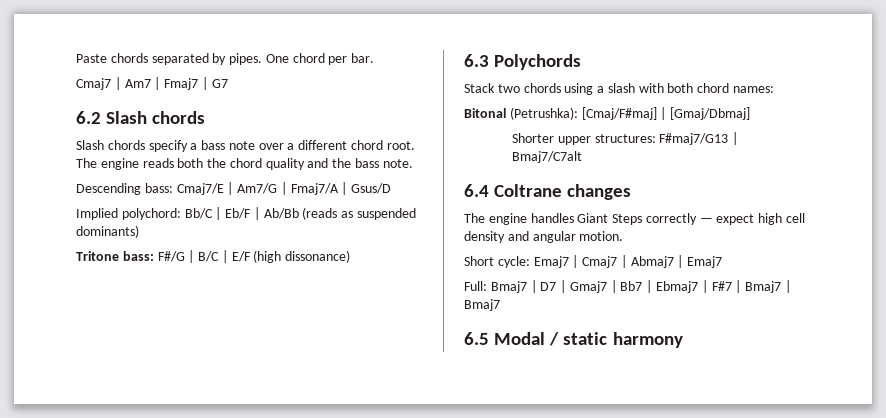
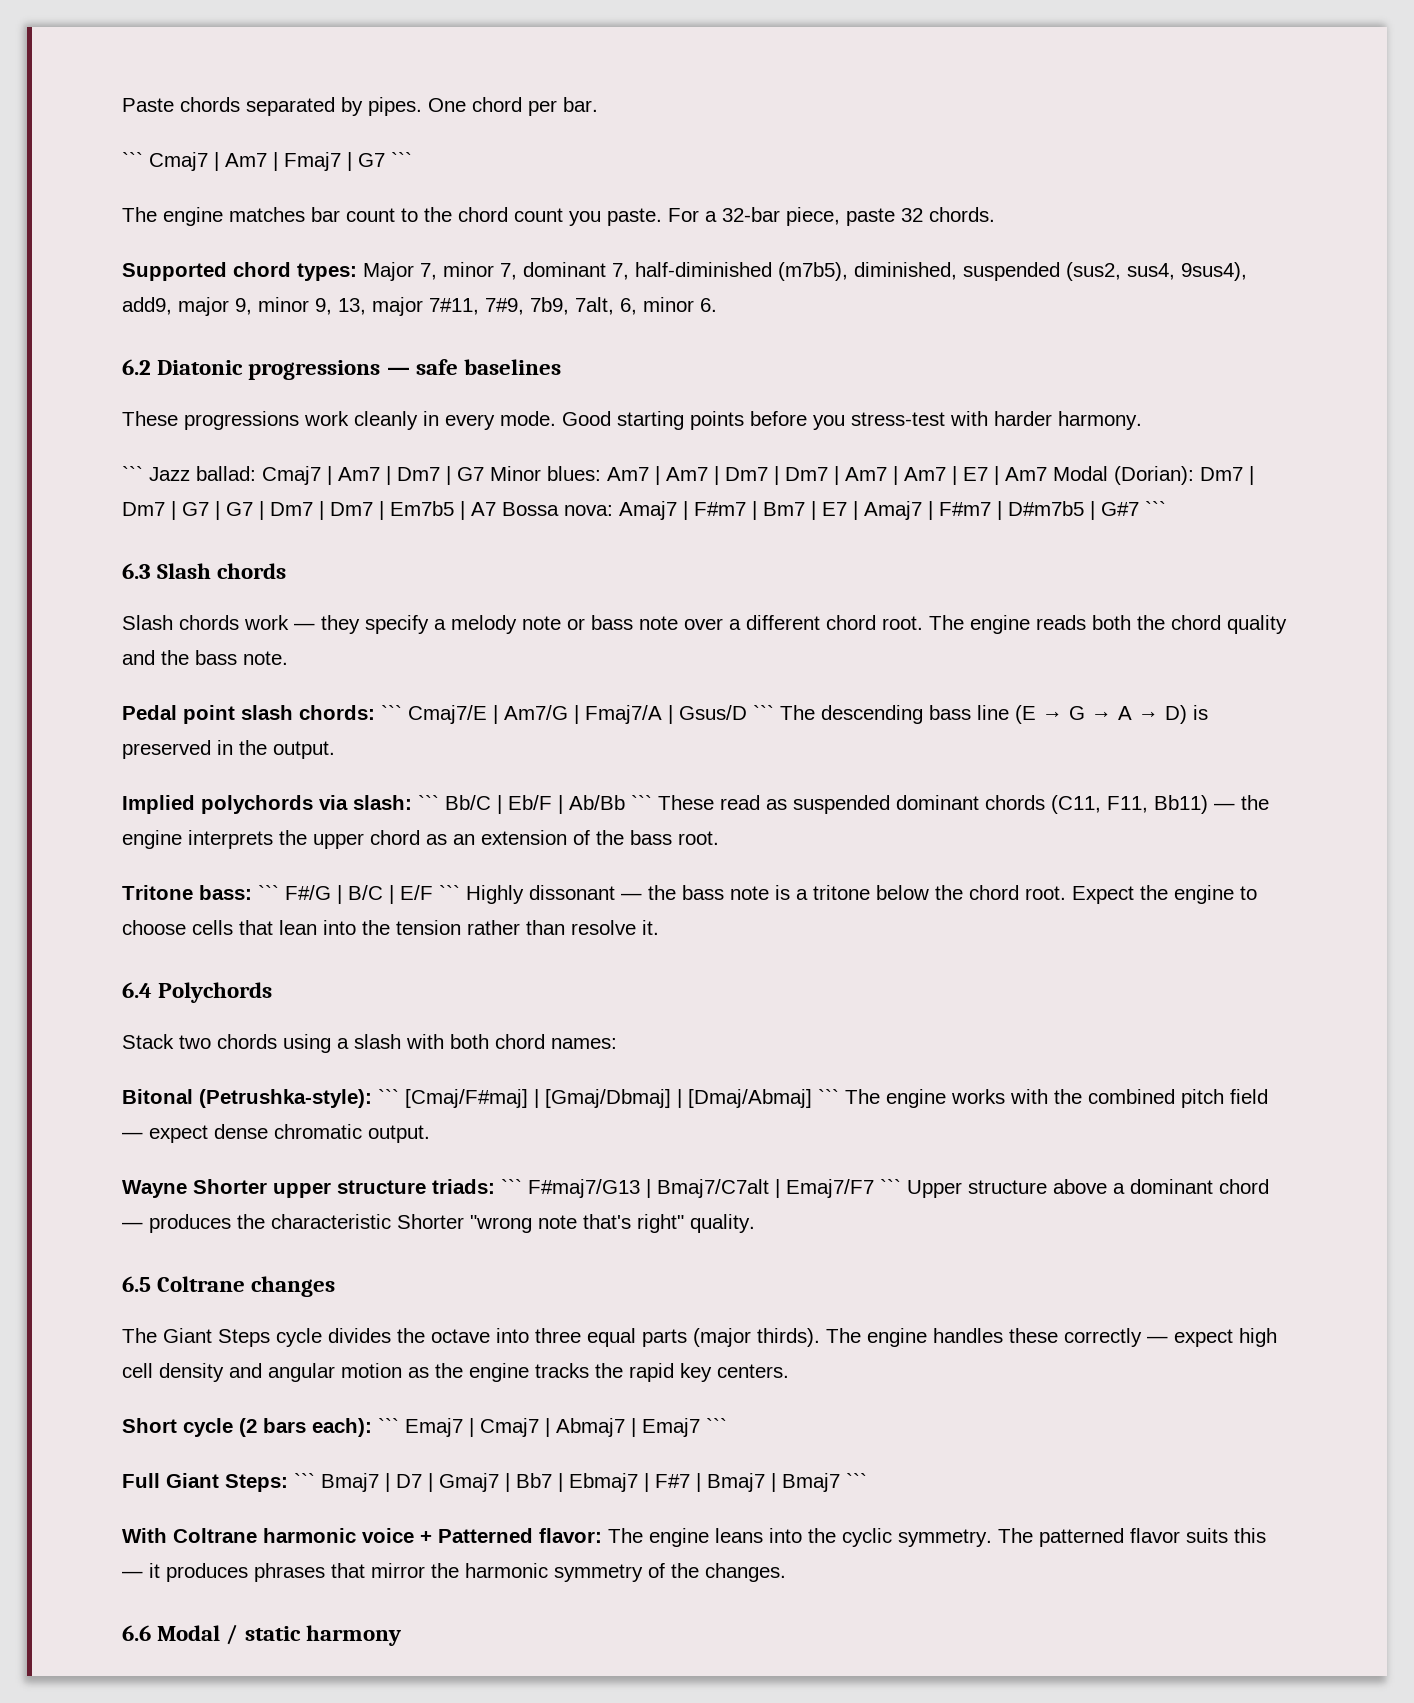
- Cmaj7 | Am7 | Fmaj7 | G7
- 6.2 Slash chords
- Slash chords specify a bass note over a different chord root.
+ ``` Cmaj7 | Am7 | Fmaj7 | G7 ```
+ The engine matches bar count to the chord count you paste. For a 32-bar piece, paste 32 chords.
+ Supported chord types: Major 7, minor 7, dominant 7, half-diminished (m7b5), diminished, suspended (sus2, sus4, 9sus4), add9, major 9, minor 9, 13, major 7#11, 7#9, 7b9, 7alt, 6, minor 6.
+ 6.2 Diatonic progressions — safe baselines
+ These progressions work cleanly in every mode. Good starting points before you stress-test with harder harmony.
+ ``` Jazz ballad: Cmaj7 | Am7 | Dm7 | G7 Minor blues: Am7 | Am7 | Dm7 | Dm7 | Am7 | Am7 | E7 | Am7 Modal (Dorian): Dm7 | Dm7 | G7 | G7 | Dm7 | Dm7 | Em7b5 | A7 Bossa nova: Amaj7 | F#m7 | Bm7 | E7 | Amaj7 | F#m7 | D#m7b5 | G#7 ```
+ 6.3 Slash chords
+ Slash chords work — they specify a melody note or bass note over a different chord root.
- Descending bass: Cmaj7/E | Am7/G | Fmaj7/A | Gsus/D
- Implied polychord: Bb/C | Eb/F | Ab/Bb (reads as suspended dominants)
+ Pedal point slash chords: ``` Cmaj7/E | Am7/G | Fmaj7/A | Gsus/D ``` The descending bass line (E → G → A → D) is preserved in the output.
+ Implied polychords via slash: ``` Bb/C | Eb/F | Ab/Bb ``` These read as suspended dominant chords (C11, F11, Bb11) — the engine interprets the upper chord as an extension of the bass root.
- Tritone bass: F#/G | B/C | E/F (high dissonance)
- 6.3 Polychords
+ Tritone bass: ``` F#/G | B/C | E/F ``` Highly dissonant — the bass note is a tritone below the chord root. Expect the engine to choose cells that lean into the tension rather than resolve it.
+ 6.4 Polychords
- Bitonal (Petrushka): [Cmaj/F#maj] | [Gmaj/Dbmaj]
- Shorter upper structures: F#maj7/G13 | Bmaj7/C7alt
- 6.4 Coltrane changes
- The engine handles Giant Steps correctly — expect high cell density and angular motion.
- Short cycle: Emaj7 | Cmaj7 | Abmaj7 | Emaj7
- Full: Bmaj7 | D7 | Gmaj7 | Bb7 | Ebmaj7 | F#7 | Bmaj7 | Bmaj7
- 6.5 Modal / static harmony
+ Bitonal (Petrushka-style): ``` [Cmaj/F#maj] | [Gmaj/Dbmaj] | [Dmaj/Abmaj] ``` The engine works with the combined pitch field — expect dense chromatic output.
+ Wayne Shorter upper structure triads: ``` F#maj7/G13 | Bmaj7/C7alt | Emaj7/F7 ``` Upper structure above a dominant chord — produces the characteristic Shorter "wrong note that's right" quality.
+ 6.5 Coltrane changes
+ The Giant Steps cycle divides the octave into three equal parts (major thirds). The engine handles these correctly — expect high cell density and angular motion as the engine tracks the rapid key centers.
+ Short cycle (2 bars each): ``` Emaj7 | Cmaj7 | Abmaj7 | Emaj7 ```
+ Full Giant Steps: ``` Bmaj7 | D7 | Gmaj7 | Bb7 | Ebmaj7 | F#7 | Bmaj7 | Bmaj7 ```
+ With Coltrane harmonic voice + Patterned flavor: The engine leans into the cyclic symmetry. The patterned flavor suits this — it produces phrases that mirror the harmonic symmetry of the changes.
+ 6.6 Modal / static harmony

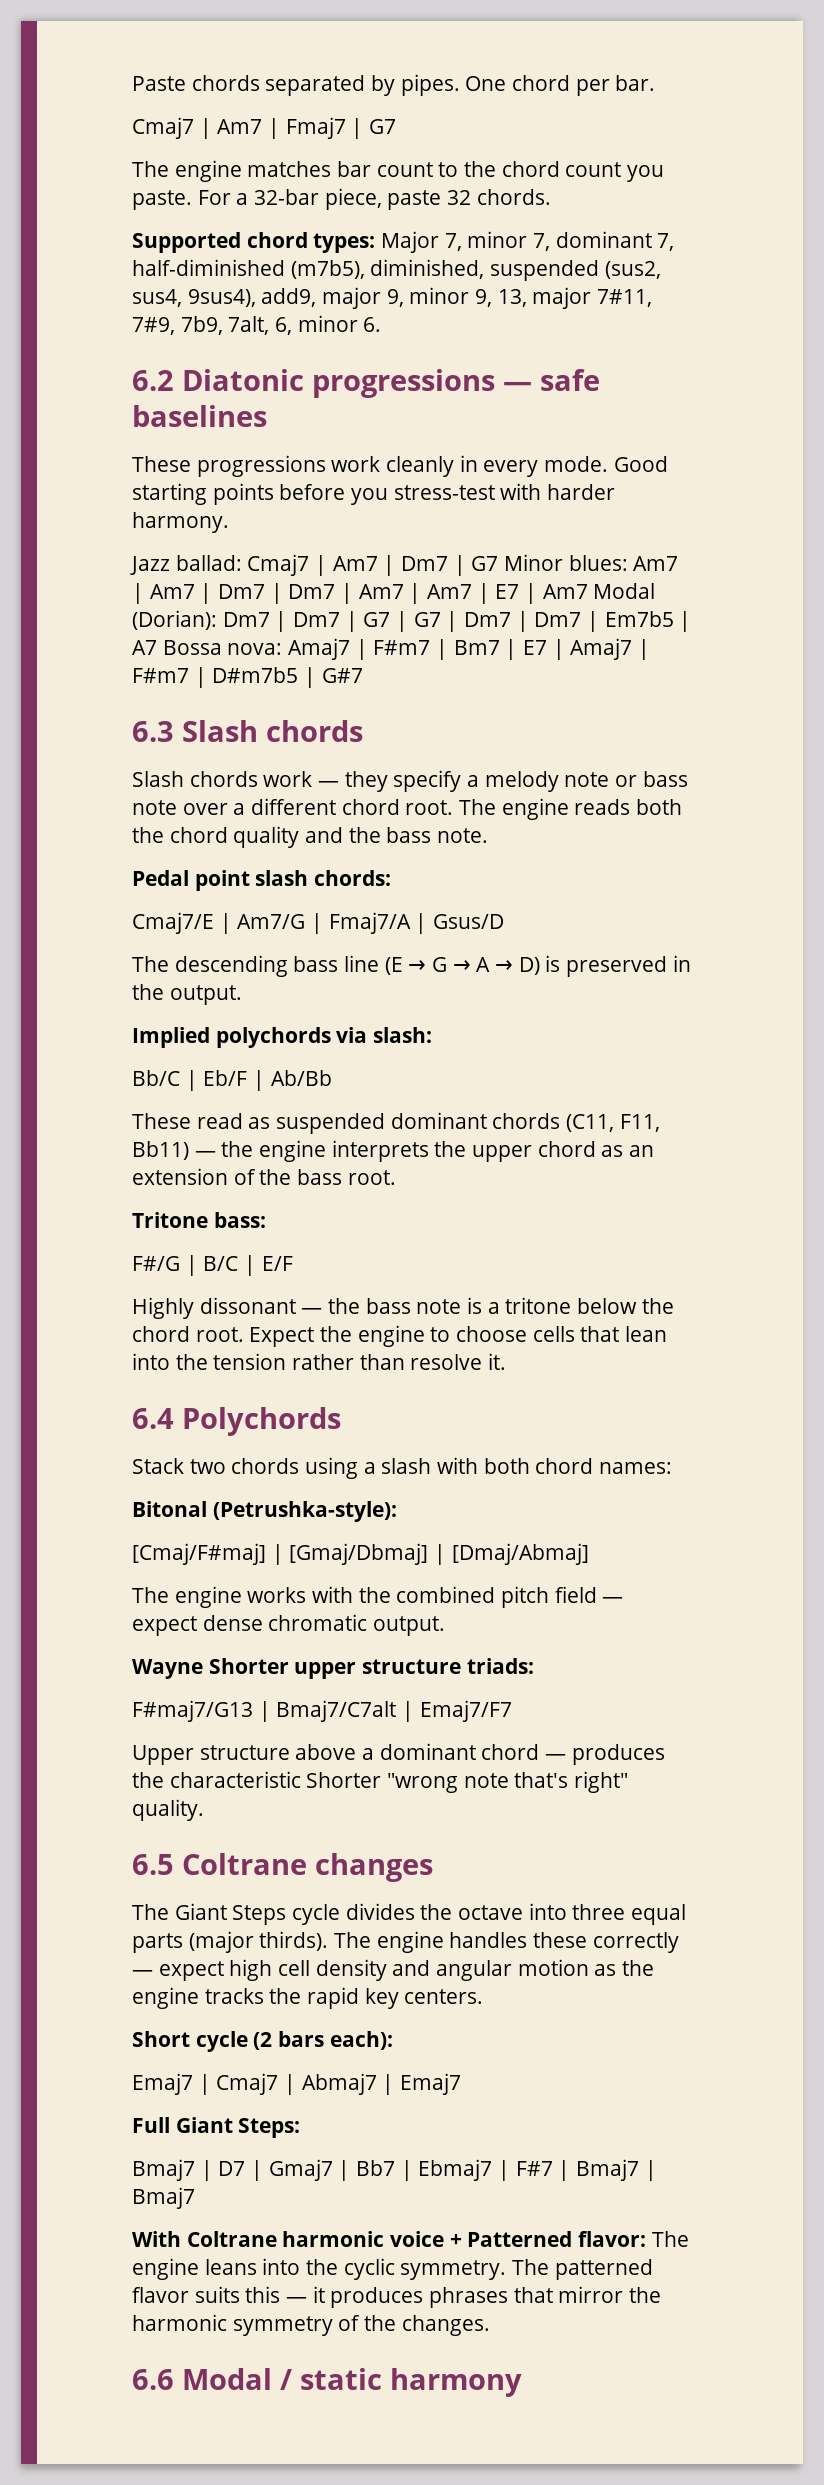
- ``` Cmaj7 | Am7 | Fmaj7 | G7 ```
+ Cmaj7 | Am7 | Fmaj7 | G7
- ``` Jazz ballad: Cmaj7 | Am7 | Dm7 | G7 Minor blues: Am7 | Am7 | Dm7 | Dm7 | Am7 | Am7 | E7 | Am7 Modal (Dorian): Dm7 | Dm7 | G7 | G7 | Dm7 | Dm7 | Em7b5 | A7 Bossa nova: Amaj7 | F#m7 | Bm7 | E7 | Amaj7 | F#m7 | D#m7b5 | G#7 ```
+ Jazz ballad: Cmaj7 | Am7 | Dm7 | G7 Minor blues: Am7 | Am7 | Dm7 | Dm7 | Am7 | Am7 | E7 | Am7 Modal (Dorian): Dm7 | Dm7 | G7 | G7 | Dm7 | Dm7 | Em7b5 | A7 Bossa nova: Amaj7 | F#m7 | Bm7 | E7 | Amaj7 | F#m7 | D#m7b5 | G#7
- Pedal point slash chords: ``` Cmaj7/E | Am7/G | Fmaj7/A | Gsus/D ``` The descending bass line (E → G → A → D) is preserved in the output.
+ Pedal point slash chords:
+ Cmaj7/E | Am7/G | Fmaj7/A | Gsus/D
+ The descending bass line (E → G → A → D) is preserved in the output.
- Implied polychords via slash: ``` Bb/C | Eb/F | Ab/Bb ``` These read as suspended dominant chords (C11, F11, Bb11) — the engine interprets the upper chord as an extension of the bass root.
+ Implied polychords via slash:
+ Bb/C | Eb/F | Ab/Bb
+ These read as suspended dominant chords (C11, F11, Bb11) — the engine interprets the upper chord as an extension of the bass root.
- Tritone bass: ``` F#/G | B/C | E/F ``` Highly dissonant — the bass note is a tritone below the chord root.
+ Tritone bass:
+ F#/G | B/C | E/F
+ Highly dissonant — the bass note is a tritone below the chord root.
- Bitonal (Petrushka-style): ``` [Cmaj/F#maj] | [Gmaj/Dbmaj] | [Dmaj/Abmaj] ``` The engine works with the combined pitch field — expect dense chromatic output.
+ Bitonal (Petrushka-style):
+ [Cmaj/F#maj] | [Gmaj/Dbmaj] | [Dmaj/Abmaj]
+ The engine works with the combined pitch field — expect dense chromatic output.
- Wayne Shorter upper structure triads: ``` F#maj7/G13 | Bmaj7/C7alt | Emaj7/F7 ``` Upper structure above a dominant chord — produces the characteristic Shorter "wrong note that's right" quality.
+ Wayne Shorter upper structure triads:
+ F#maj7/G13 | Bmaj7/C7alt | Emaj7/F7
+ Upper structure above a dominant chord — produces the characteristic Shorter "wrong note that's right" quality.
- Short cycle (2 bars each): ``` Emaj7 | Cmaj7 | Abmaj7 | Emaj7 ```
+ Short cycle (2 bars each):
+ Emaj7 | Cmaj7 | Abmaj7 | Emaj7
- Full Giant Steps: ``` Bmaj7 | D7 | Gmaj7 | Bb7 | Ebmaj7 | F#7 | Bmaj7 | Bmaj7 ```
+ Full Giant Steps:
+ Bmaj7 | D7 | Gmaj7 | Bb7 | Ebmaj7 | F#7 | Bmaj7 | Bmaj7

